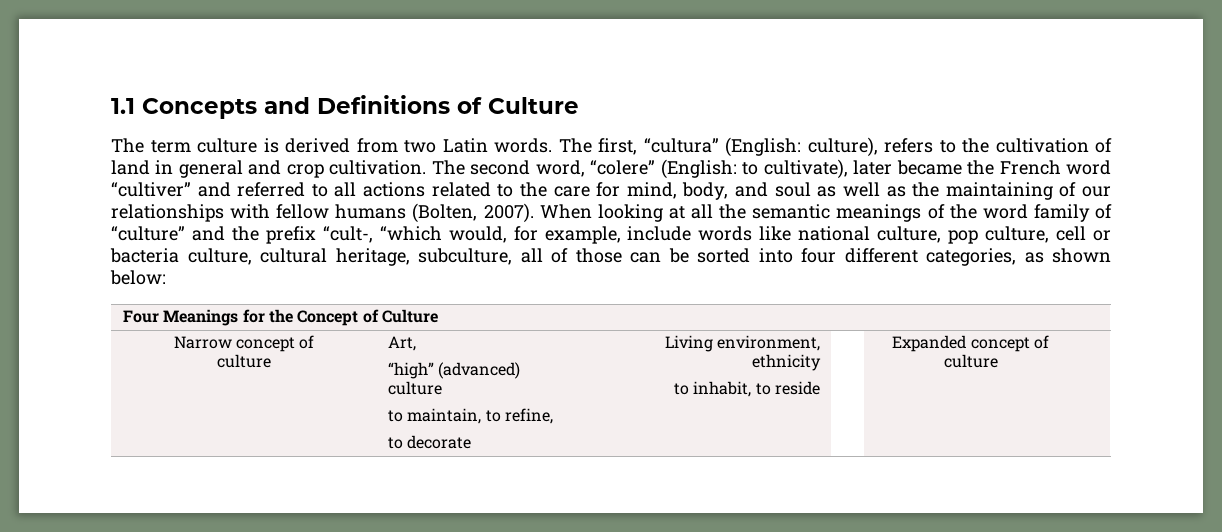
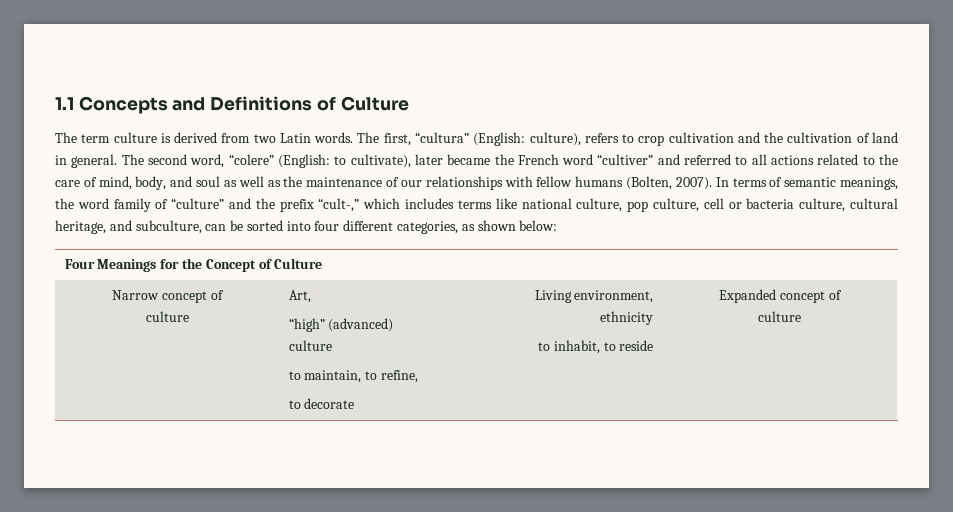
- The first, “cultura” (English: culture), refers to the cultivation of land in general and crop cultivation.
+ The first, “cultura” (English: culture), refers to crop cultivation and the cultivation of land in general.
- The second word, “colere” (English: to cultivate), later became the French word “cultiver” and referred to all actions related to the care for mind, body, and soul as well as the maintaining of our relationships with fellow humans (Bolten, 2007).
+ The second word, “colere” (English: to cultivate), later became the French word “cultiver” and referred to all actions related to the care of mind, body, and soul as well as the maintenance of our relationships with fellow humans (Bolten, 2007).
- When looking at all the semantic meanings of the word family of “culture” and the prefix “cult-, “which would, for example, include words like national culture, pop culture, cell or bacteria culture, cultural heritage, subculture, all of those can be sorted into four different categories, as shown below:
+ In terms of semantic meanings, the word family of “culture” and the prefix “cult-,” which includes terms like national culture, pop culture, cell or bacteria culture, cultural heritage, and subculture, can be sorted into four different categories, as shown below:

